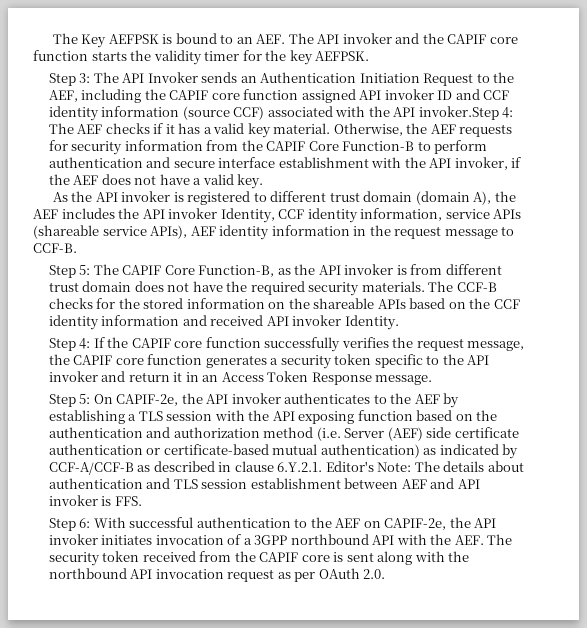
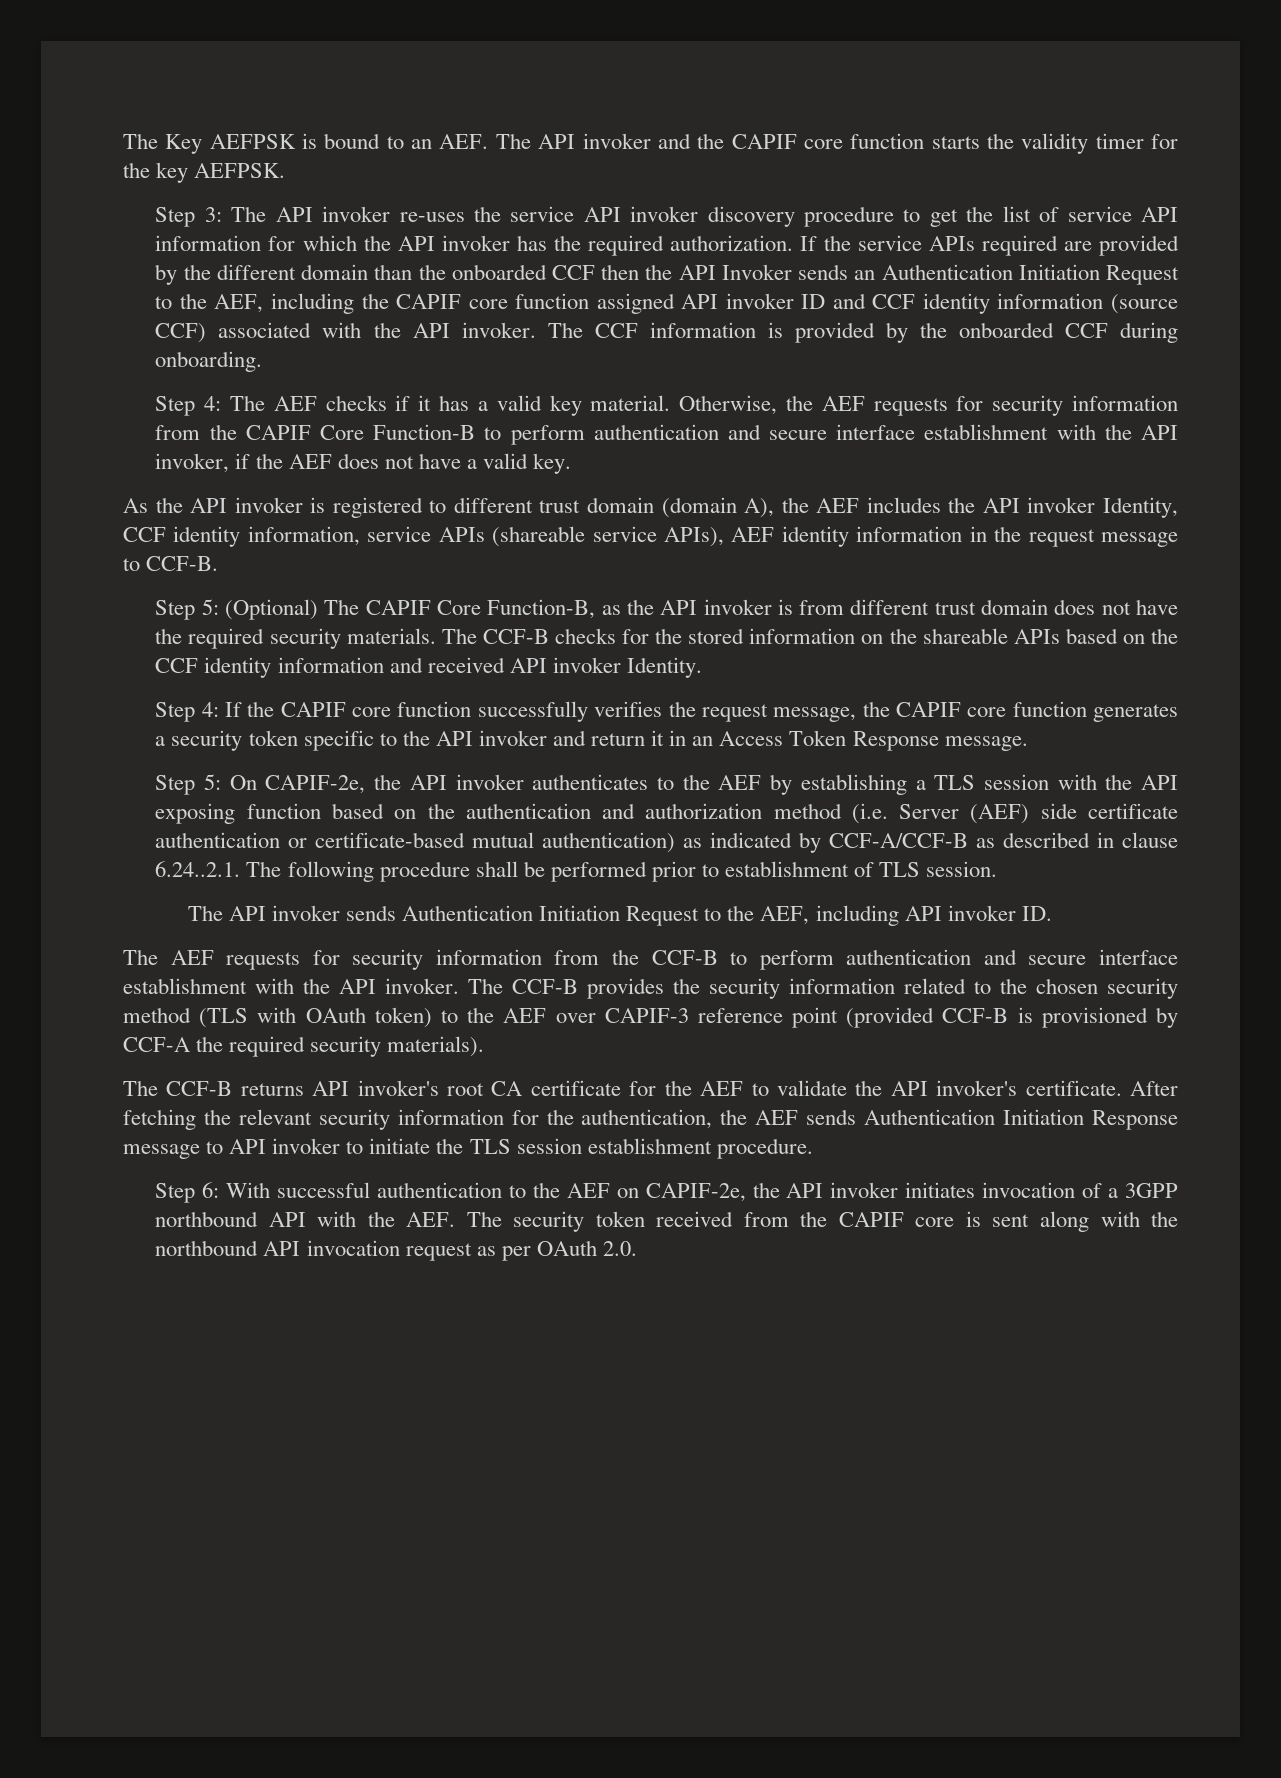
- Step 3: The API Invoker sends an Authentication Initiation Request to the AEF, including the CAPIF core function assigned API invoker ID and CCF identity information (source CCF) associated with the API invoker.Step 4: The AEF checks if it has a valid key material.
+ Step 3: The API invoker re-uses the service API invoker discovery procedure to get the list of service API information for which the API invoker has the required authorization. If the service APIs required are provided by the different domain than the onboarded CCF then the API Invoker sends an Authentication Initiation Request to the AEF, including the CAPIF core function assigned API invoker ID and CCF identity information (source CCF) associated with the API invoker. The CCF information is provided by the onboarded CCF during onboarding.
+ Step 4: The AEF checks if it has a valid key material.
- Step 5: The CAPIF Core Function-B, as the API invoker is from different trust domain does not have the required security materials.
+ Step 5: (Optional) The CAPIF Core Function-B, as the API invoker is from different trust domain does not have the required security materials.
- Step 5: On CAPIF-2e, the API invoker authenticates to the AEF by establishing a TLS session with the API exposing function based on the authentication and authorization method (i.e. Server (AEF) side certificate authentication or certificate-based mutual authentication) as indicated by CCF-A/CCF-B as described in clause 6.Y.2.1. Editor's Note: The details about authentication and TLS session establishment between AEF and API invoker is FFS.
+ Step 5: On CAPIF-2e, the API invoker authenticates to the AEF by establishing a TLS session with the API exposing function based on the authentication and authorization method (i.e. Server (AEF) side certificate authentication or certificate-based mutual authentication) as indicated by CCF-A/CCF-B as described in clause 6.24..2.1. The following procedure shall be performed prior to establishment of TLS session.
+ The API invoker sends Authentication Initiation Request to the AEF, including API invoker ID.
+ The AEF requests for security information from the CCF-B to perform authentication and secure interface establishment with the API invoker. The CCF-B provides the security information related to the chosen security method (TLS with OAuth token) to the AEF over CAPIF-3 reference point (provided CCF-B is provisioned by CCF-A the required security materials).
+ The CCF-B returns API invoker's root CA certificate for the AEF to validate the API invoker's certificate. After fetching the relevant security information for the authentication, the AEF sends Authentication Initiation Response message to API invoker to initiate the TLS session establishment procedure.

